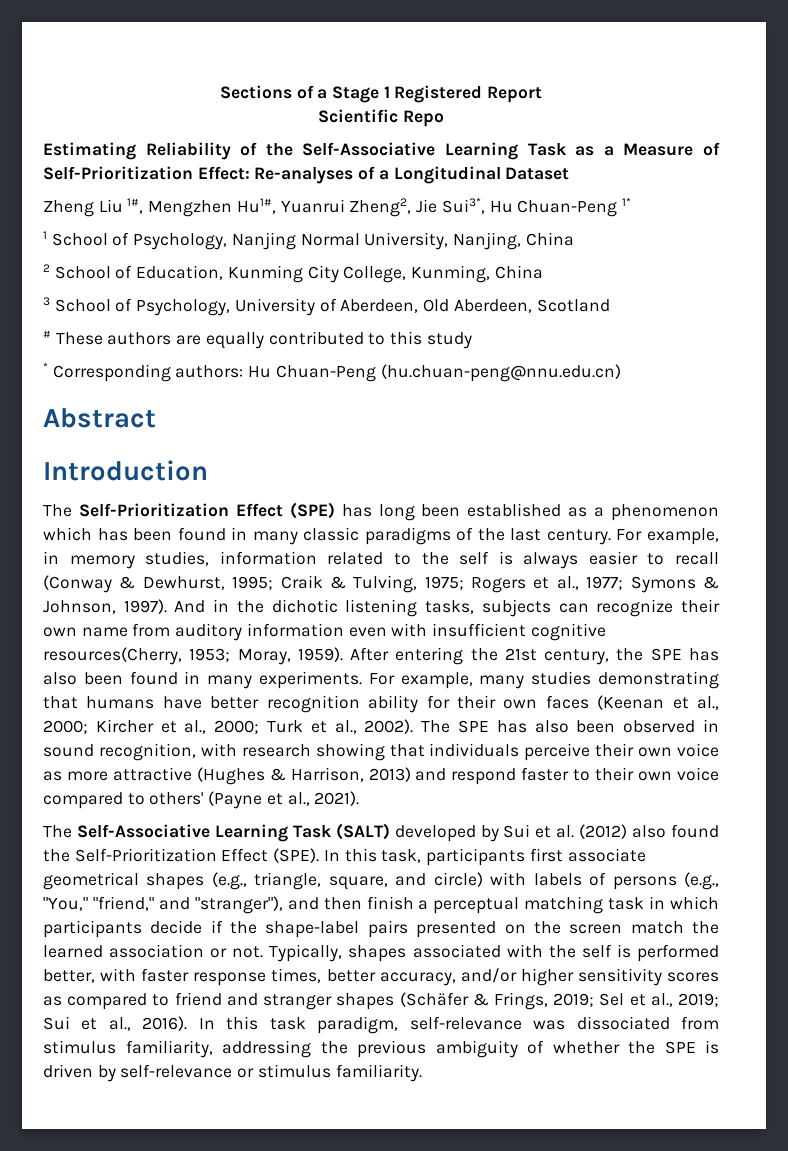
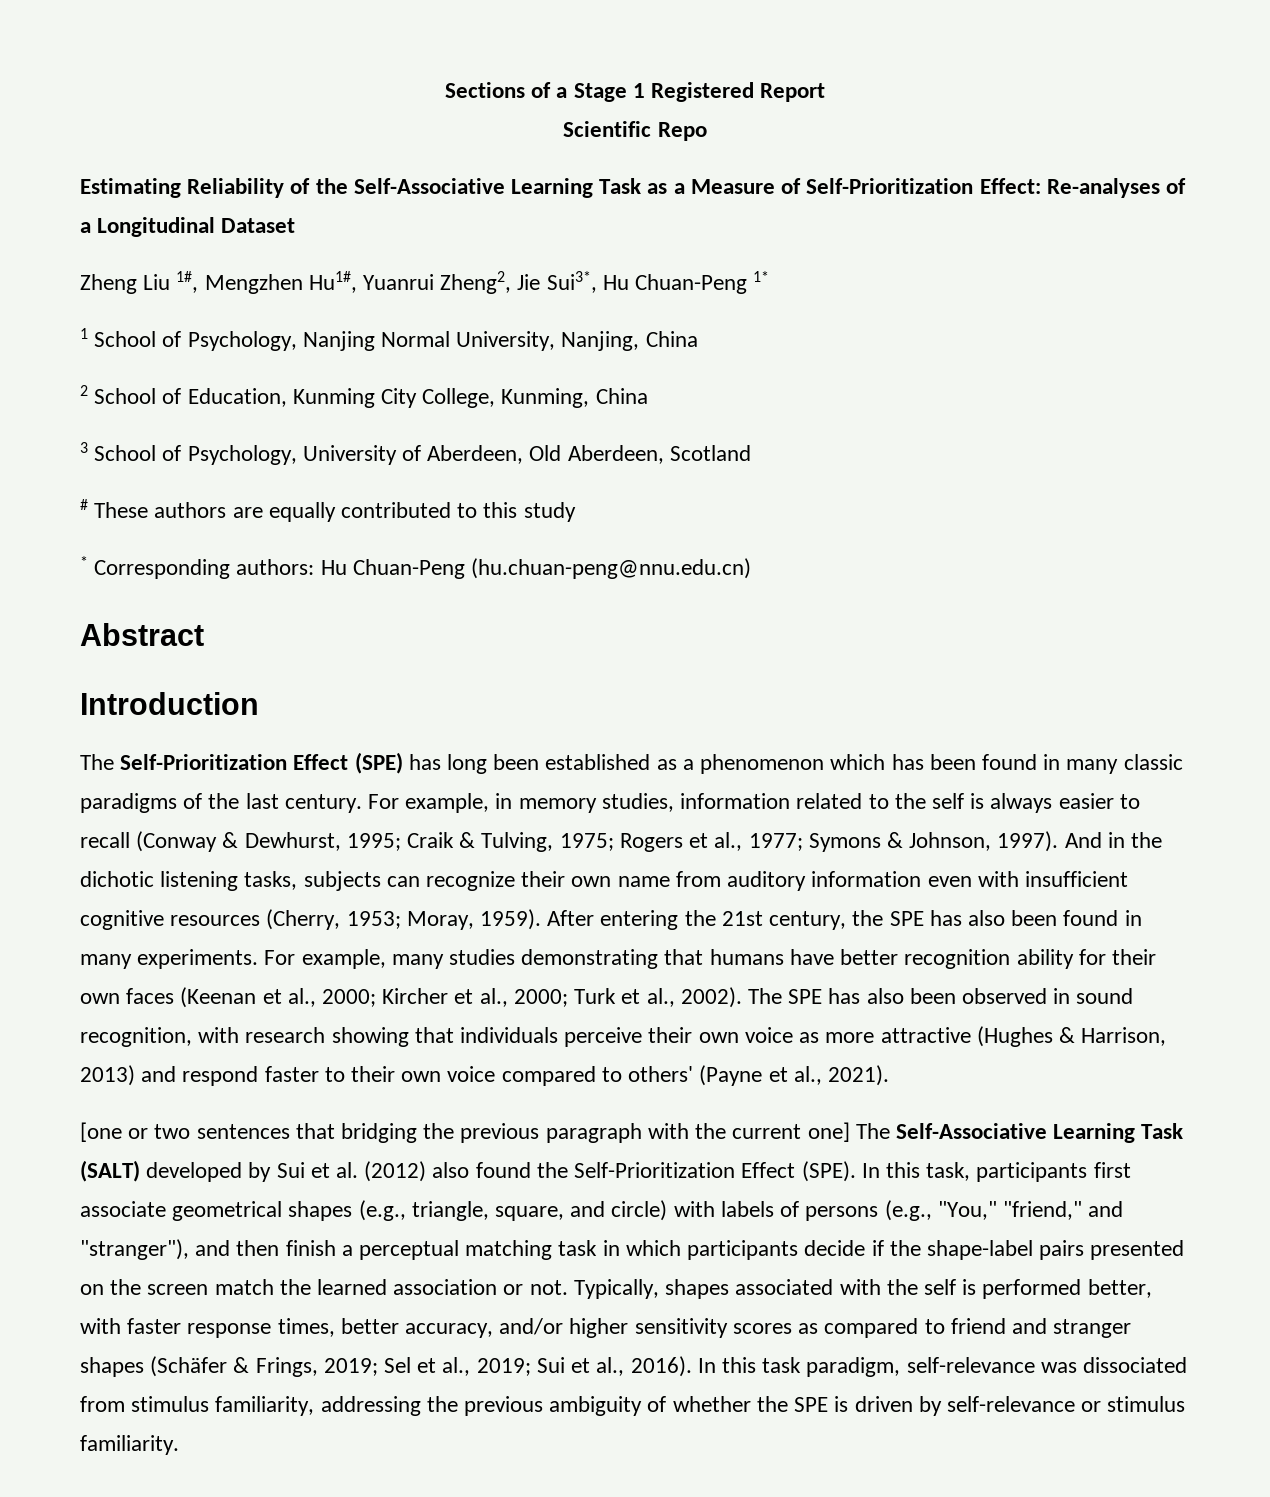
- And in the dichotic listening tasks, subjects can recognize their own name from auditory information even with insufficient cognitive resources(Cherry, 1953; Moray, 1959).
+ And in the dichotic listening tasks, subjects can recognize their own name from auditory information even with insufficient cognitive resources (Cherry, 1953; Moray, 1959).
- The Self-Associative Learning Task (SALT) developed by Sui et al. (2012) also found the Self-Prioritization Effect (SPE).
+ [one or two sentences that bridging the previous paragraph with the current one] The Self-Associative Learning Task (SALT) developed by Sui et al. (2012) also found the Self-Prioritization Effect (SPE).

